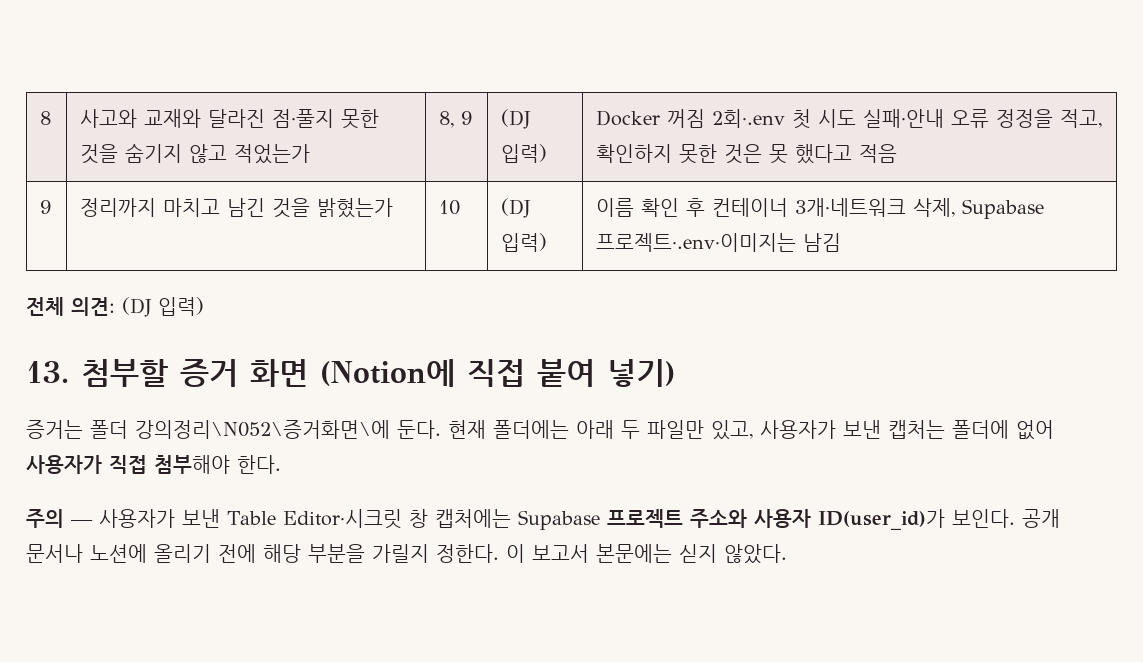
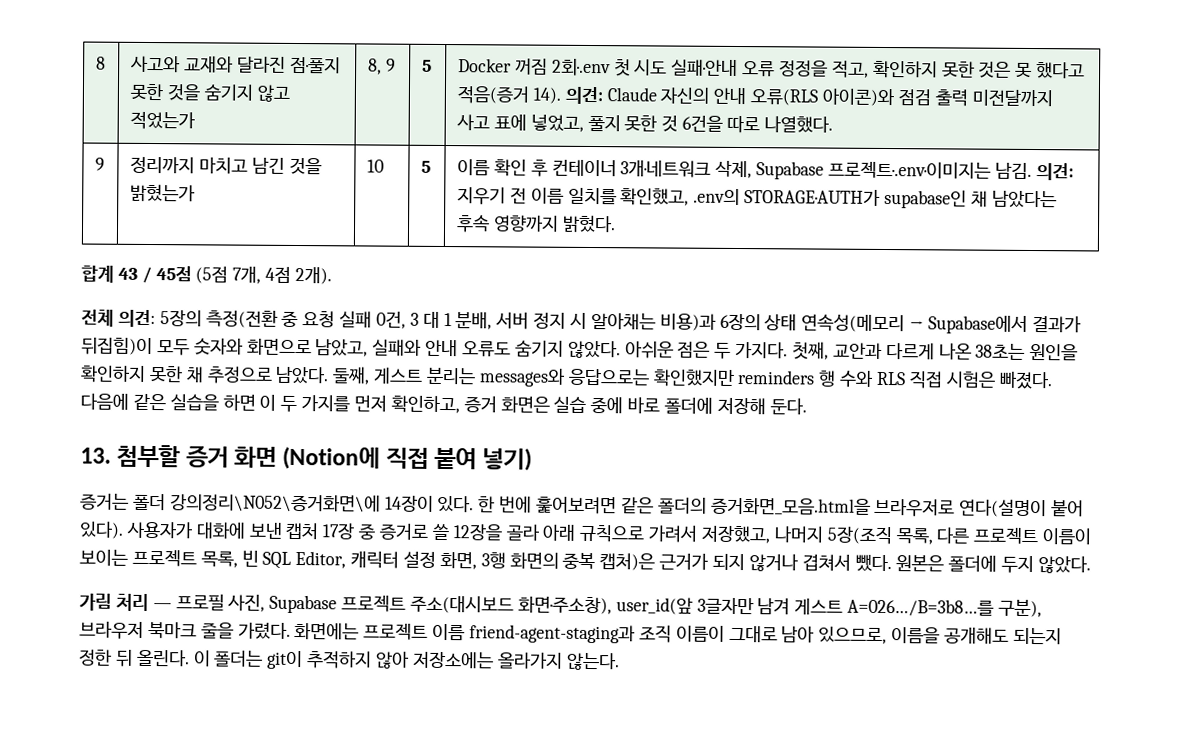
- 8, 9 | (DJ 입력)
+ 8, 9 | 5
- Docker 꺼짐 2회·.env 첫 시도 실패·안내 오류 정정을 적고, 확인하지 못한 것은 못 했다고 적음
+ Docker 꺼짐 2회·.env 첫 시도 실패·안내 오류 정정을 적고, 확인하지 못한 것은 못 했다고 적음(증거 14). 의견: Claude 자신의 안내 오류(RLS 아이콘)와 점검 출력 미전달까지 사고 표에 넣었고, 풀지 못한 것 6건을 따로 나열했다.
- 9 | 정리까지 마치고 남긴 것을 밝혔는가 | 10 | (DJ 입력) | 이름 확인 후 컨테이너 3개·네트워크 삭제, Supabase 프로젝트·.env·이미지는 남김
- 전체 의견: (DJ 입력)
+ 9 | 정리까지 마치고 남긴 것을 밝혔는가 | 10 | 5 | 이름 확인 후 컨테이너 3개·네트워크 삭제, Supabase 프로젝트·.env·이미지는 남김. 의견: 지우기 전 이름 일치를 확인했고, .env의 STORAGE·AUTH가 supabase인 채 남았다는 후속 영향까지 밝혔다.
+ 합계 43 / 45점 (5점 7개, 4점 2개).
+ 전체 의견: 5장의 측정(전환 중 요청 실패 0건, 3 대 1 분배, 서버 정지 시 알아채는 비용)과 6장의 상태 연속성(메모리 → Supabase에서 결과가 뒤집힘)이 모두 숫자와 화면으로 남았고, 실패와 안내 오류도 숨기지 않았다. 아쉬운 점은 두 가지다. 첫째, 교안과 다르게 나온 38초는 원인을 확인하지 못한 채 추정으로 남았다. 둘째, 게스트 분리는 messages와 응답으로는 확인했지만 reminders 행 수와 RLS 직접 시험은 빠졌다. 다음에 같은 실습을 하면 이 두 가지를 먼저 확인하고, 증거 화면은 실습 중에 바로 폴더에 저장해 둔다.
- 증거는 폴더 강의정리\N052\증거화면\에 둔다. 현재 폴더에는 아래 두 파일만 있고, 사용자가 보낸 캡처는 폴더에 없어 사용자가 직접 첨부해야 한다.
- 주의 — 사용자가 보낸 Table Editor·시크릿 창 캡처에는 Supabase 프로젝트 주소와 사용자 ID(user_id)가 보인다. 공개 문서나 노션에 올리기 전에 해당 부분을 가릴지 정한다. 이 보고서 본문에는 싣지 않았다.
+ 증거는 폴더 강의정리\N052\증거화면\에 14장이 있다. 한 번에 훑어보려면 같은 폴더의 증거화면_모음.html을 브라우저로 연다(설명이 붙어 있다). 사용자가 대화에 보낸 캡처 17장 중 증거로 쓸 12장을 골라 아래 규칙으로 가려서 저장했고, 나머지 5장(조직 목록, 다른 프로젝트 이름이 보이는 프로젝트 목록, 빈 SQL Editor, 캐릭터 설정 화면, 3행 화면의 중복 캡처)은 근거가 되지 않거나 겹쳐서 뺐다. 원본은 폴더에 두지 않았다.
+ 가림 처리 — 프로필 사진, Supabase 프로젝트 주소(대시보드 화면·주소창), user_id(앞 3글자만 남겨 게스트 A=026…/B=3b8…를 구분), 브라우저 북마크 줄을 가렸다. 화면에는 프로젝트 이름 friend-agent-staging과 조직 이름이 그대로 남아 있으므로, 이름을 공개해도 되는지 정한 뒤 올린다. 이 폴더는 git이 추적하지 않아 저장소에는 올라가지 않는다.

